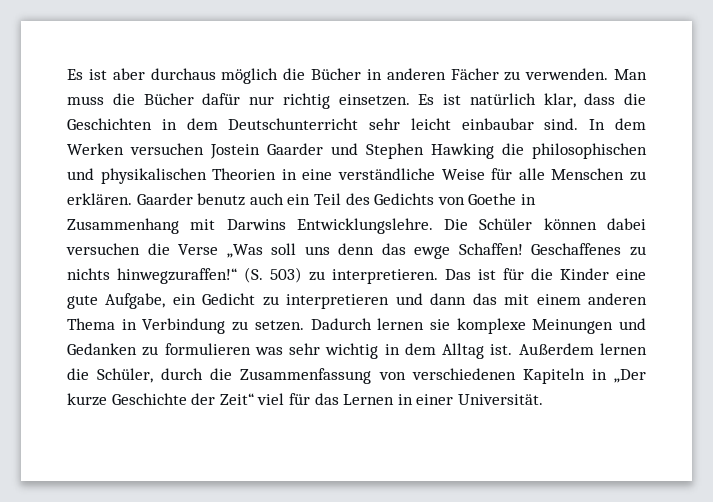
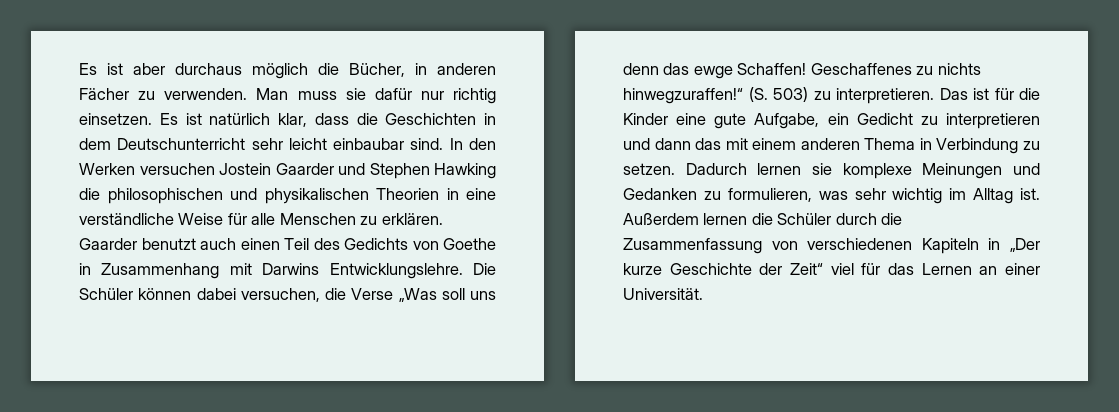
- Es ist aber durchaus möglich die Bücher in anderen Fächer zu verwenden.
+ Es ist aber durchaus möglich die Bücher, in anderen Fächer zu verwenden.
- Man muss die Bücher dafür nur richtig einsetzen.
+ Man muss sie dafür nur richtig einsetzen.
- In dem Werken versuchen Jostein Gaarder und Stephen Hawking die philosophischen und physikalischen Theorien in eine verständliche Weise für alle Menschen zu erklären.
+ In den Werken versuchen Jostein Gaarder und Stephen Hawking die philosophischen und physikalischen Theorien in eine verständliche Weise für alle Menschen zu erklären.
- Gaarder benutz auch ein Teil des Gedichts von Goethe in Zusammenhang mit Darwins Entwicklungslehre.
+ Gaarder benutzt auch einen Teil des Gedichts von Goethe in Zusammenhang mit Darwins Entwicklungslehre.
- Die Schüler können dabei versuchen die Verse „Was soll uns denn das ewge Schaffen!
+ Die Schüler können dabei versuchen, die Verse „Was soll uns denn das ewge Schaffen!
- Dadurch lernen sie komplexe Meinungen und Gedanken zu formulieren was sehr wichtig in dem Alltag ist.
+ Dadurch lernen sie komplexe Meinungen und Gedanken zu formulieren, was sehr wichtig im Alltag ist.
- Außerdem lernen die Schüler, durch die Zusammenfassung von verschiedenen Kapiteln in „Der kurze Geschichte der Zeit“ viel für das Lernen in einer Universität.
+ Außerdem lernen die Schüler durch die Zusammenfassung von verschiedenen Kapiteln in „Der kurze Geschichte der Zeit“ viel für das Lernen an einer Universität.

